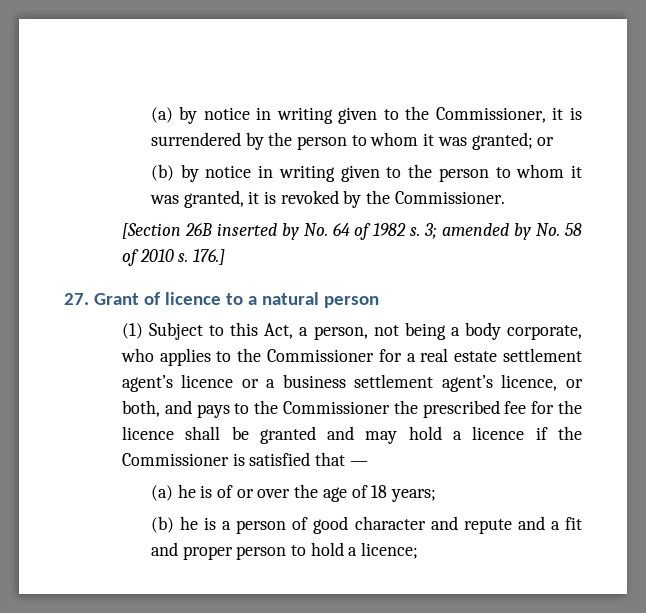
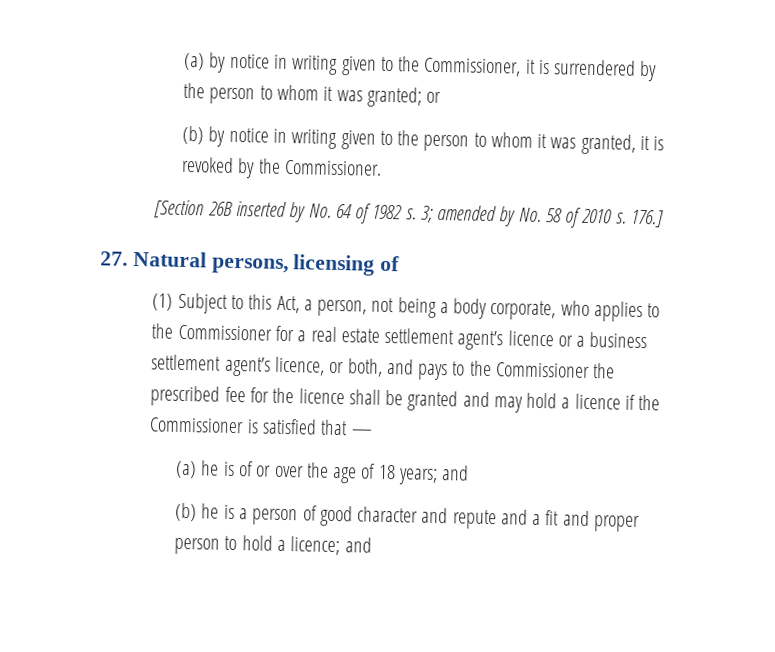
- 27. Grant of licence to a natural person
+ 27. Natural persons, licensing of
- (a) he is of or over the age of 18 years;
+ (a) he is of or over the age of 18 years; and
- (b) he is a person of good character and repute and a fit and proper person to hold a licence;
+ (b) he is a person of good character and repute and a fit and proper person to hold a licence; and

